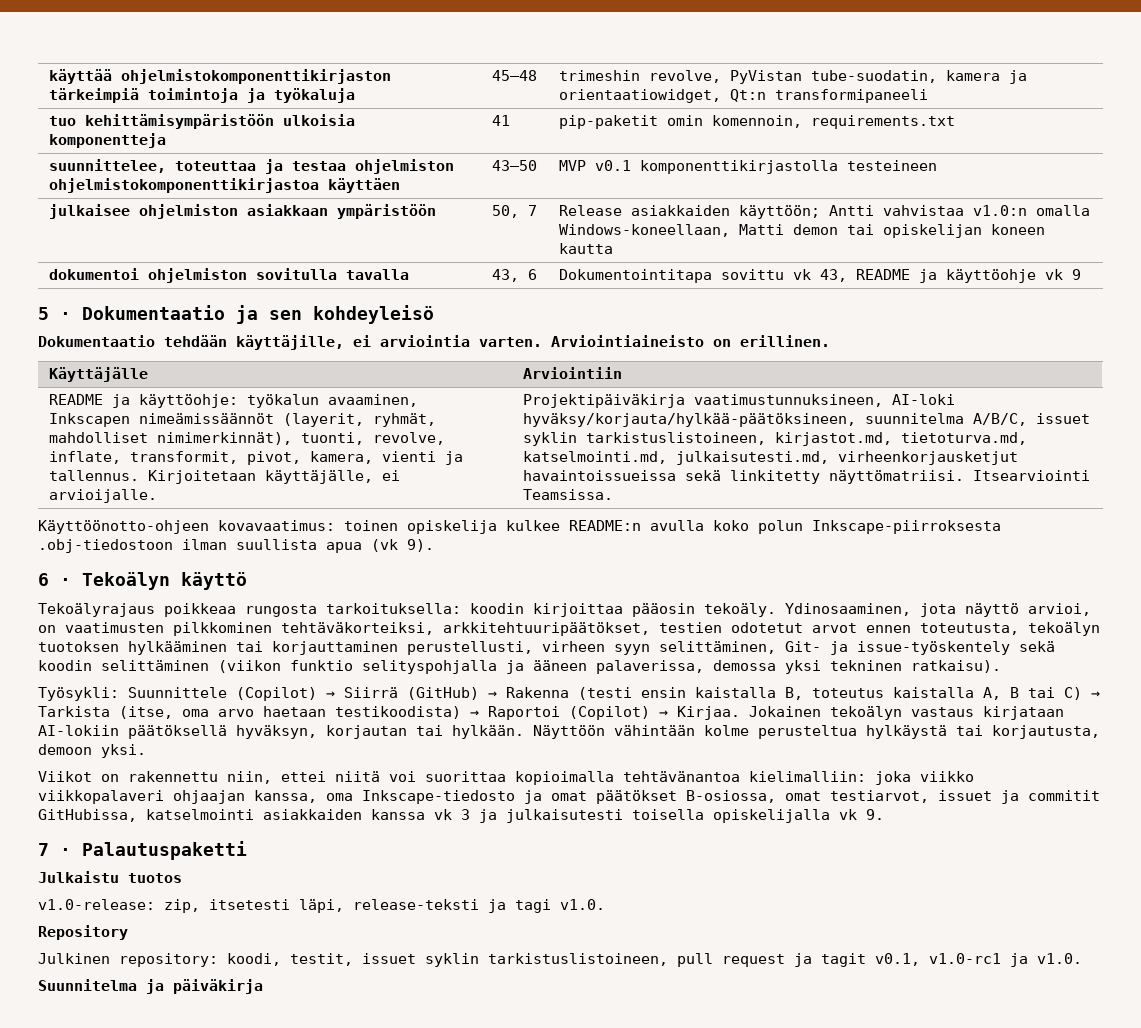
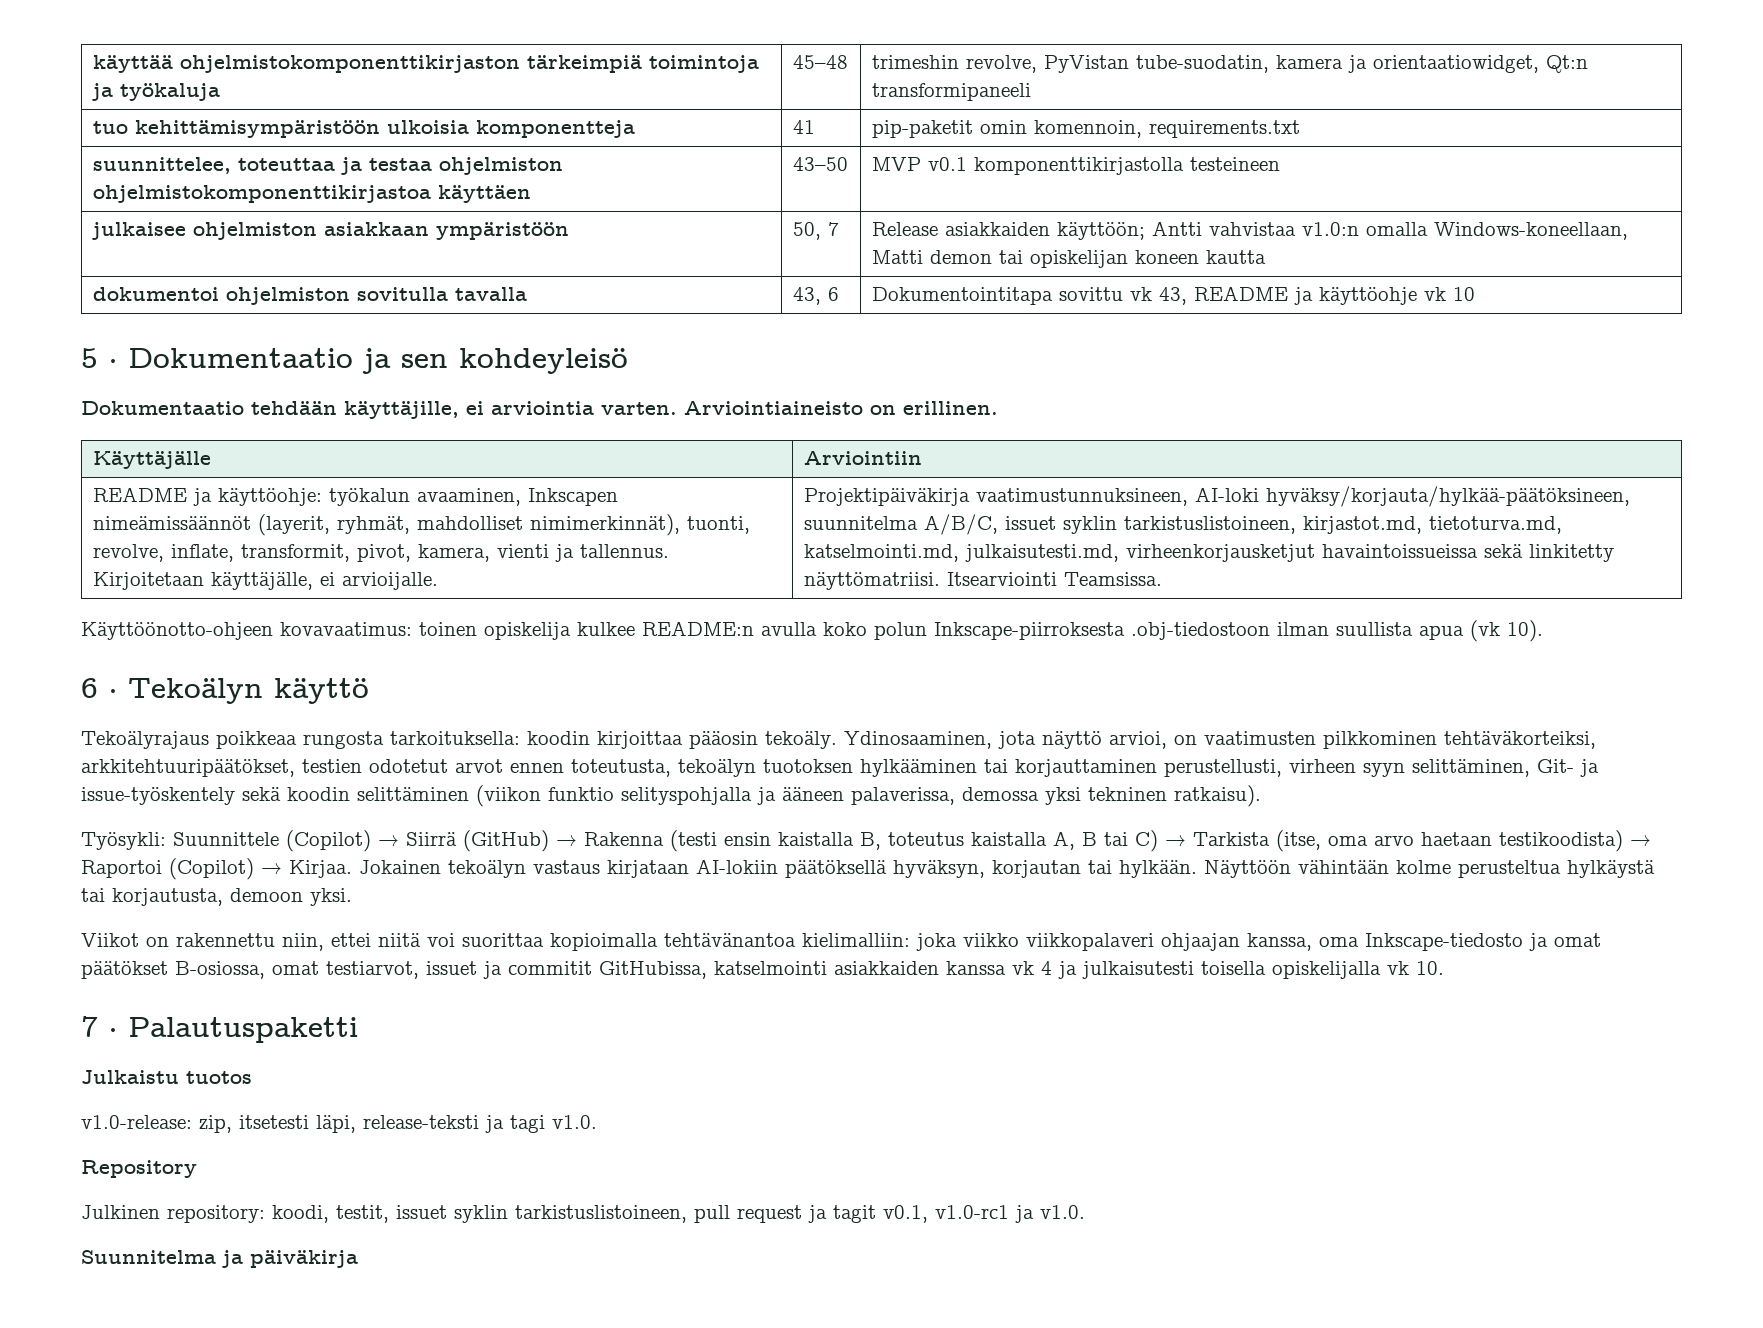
- dokumentoi ohjelmiston sovitulla tavalla | 43, 6 | Dokumentointitapa sovittu vk 43, README ja käyttöohje vk 9
+ dokumentoi ohjelmiston sovitulla tavalla | 43, 6 | Dokumentointitapa sovittu vk 43, README ja käyttöohje vk 10
- Käyttöönotto-ohjeen kovavaatimus: toinen opiskelija kulkee README:n avulla koko polun Inkscape-piirroksesta .obj-tiedostoon ilman suullista apua (vk 9).
+ Käyttöönotto-ohjeen kovavaatimus: toinen opiskelija kulkee README:n avulla koko polun Inkscape-piirroksesta .obj-tiedostoon ilman suullista apua (vk 10).
- Viikot on rakennettu niin, ettei niitä voi suorittaa kopioimalla tehtävänantoa kielimalliin: joka viikko viikkopalaveri ohjaajan kanssa, oma Inkscape-tiedosto ja omat päätökset B-osiossa, omat testiarvot, issuet ja commitit GitHubissa, katselmointi asiakkaiden kanssa vk 3 ja julkaisutesti toisella opiskelijalla vk 9.
+ Viikot on rakennettu niin, ettei niitä voi suorittaa kopioimalla tehtävänantoa kielimalliin: joka viikko viikkopalaveri ohjaajan kanssa, oma Inkscape-tiedosto ja omat päätökset B-osiossa, omat testiarvot, issuet ja commitit GitHubissa, katselmointi asiakkaiden kanssa vk 4 ja julkaisutesti toisella opiskelijalla vk 10.

